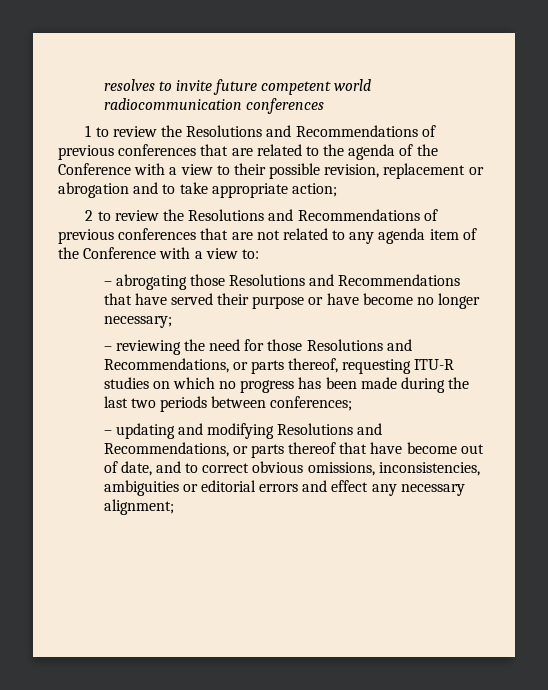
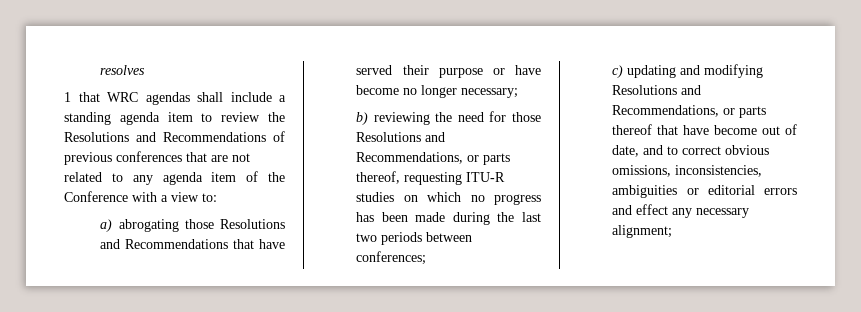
- resolves to invite future competent world radiocommunication conferences
- 1 to review the Resolutions and Recommendations of previous conferences that are related to the agenda of the Conference with a view to their possible revision, replacement or abrogation and to take appropriate action;
- 2 to review the Resolutions and Recommendations of previous conferences that are not related to any agenda item of the Conference with a view to:
+ resolves
+ 1 that WRC agendas shall include a standing agenda item to review the Resolutions and Recommendations of previous conferences that are not related to any agenda item of the Conference with a view to:
- – abrogating those Resolutions and Recommendations that have served their purpose or have become no longer necessary;
+ a) abrogating those Resolutions and Recommendations that have served their purpose or have become no longer necessary;
- – reviewing the need for those Resolutions and Recommendations, or parts thereof, requesting ITU-R studies on which no progress has been made during the last two periods between conferences;
+ b) reviewing the need for those Resolutions and Recommendations, or parts thereof, requesting ITU-R studies on which no progress has been made during the last two periods between conferences;
- – updating and modifying Resolutions and Recommendations, or parts thereof that have become out of date, and to correct obvious omissions, inconsistencies, ambiguities or editorial errors and effect any necessary alignment;
+ c) updating and modifying Resolutions and Recommendations, or parts thereof that have become out of date, and to correct obvious omissions, inconsistencies, ambiguities or editorial errors and effect any necessary alignment;

